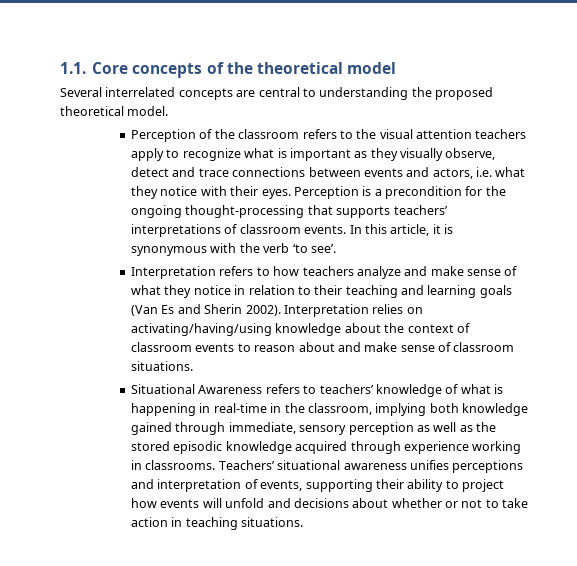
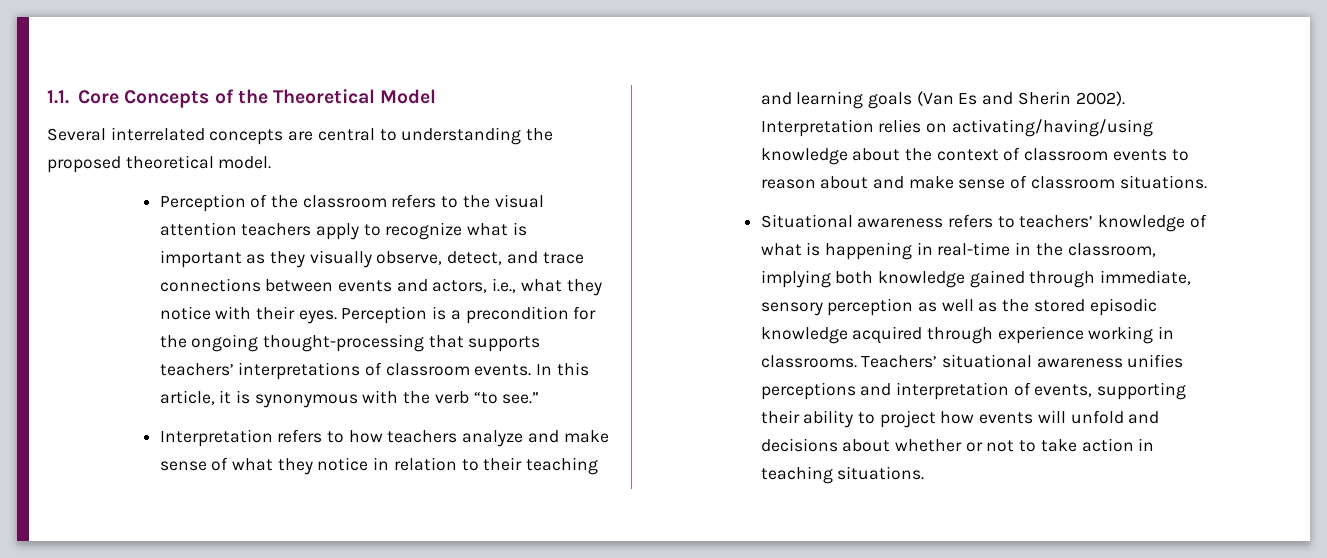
- 1.1. Core concepts of the theoretical model
+ 1.1. Core Concepts of the Theoretical Model
- Perception of the classroom refers to the visual attention teachers apply to recognize what is important as they visually observe, detect and trace connections between events and actors, i.e. what they notice with their eyes.
+ Perception of the classroom refers to the visual attention teachers apply to recognize what is important as they visually observe, detect, and trace connections between events and actors, i.e., what they notice with their eyes.
- In this article, it is synonymous with the verb ‘to see’.
+ In this article, it is synonymous with the verb “to see.”
- Situational Awareness refers to teachers’ knowledge of what is happening in real-time in the classroom, implying both knowledge gained through immediate, sensory perception as well as the stored episodic knowledge acquired through experience working in classrooms.
+ Situational awareness refers to teachers’ knowledge of what is happening in real-time in the classroom, implying both knowledge gained through immediate, sensory perception as well as the stored episodic knowledge acquired through experience working in classrooms.

